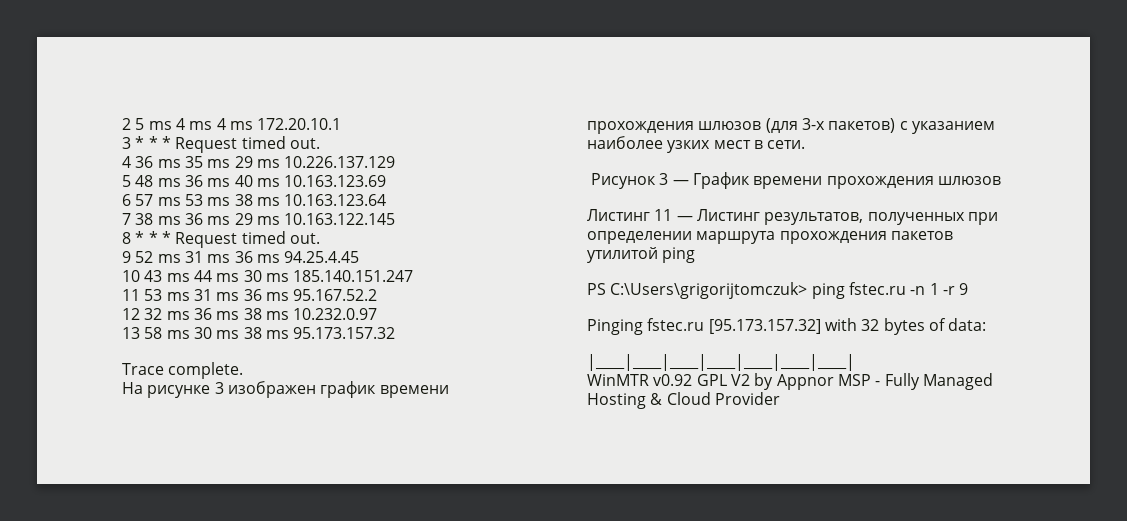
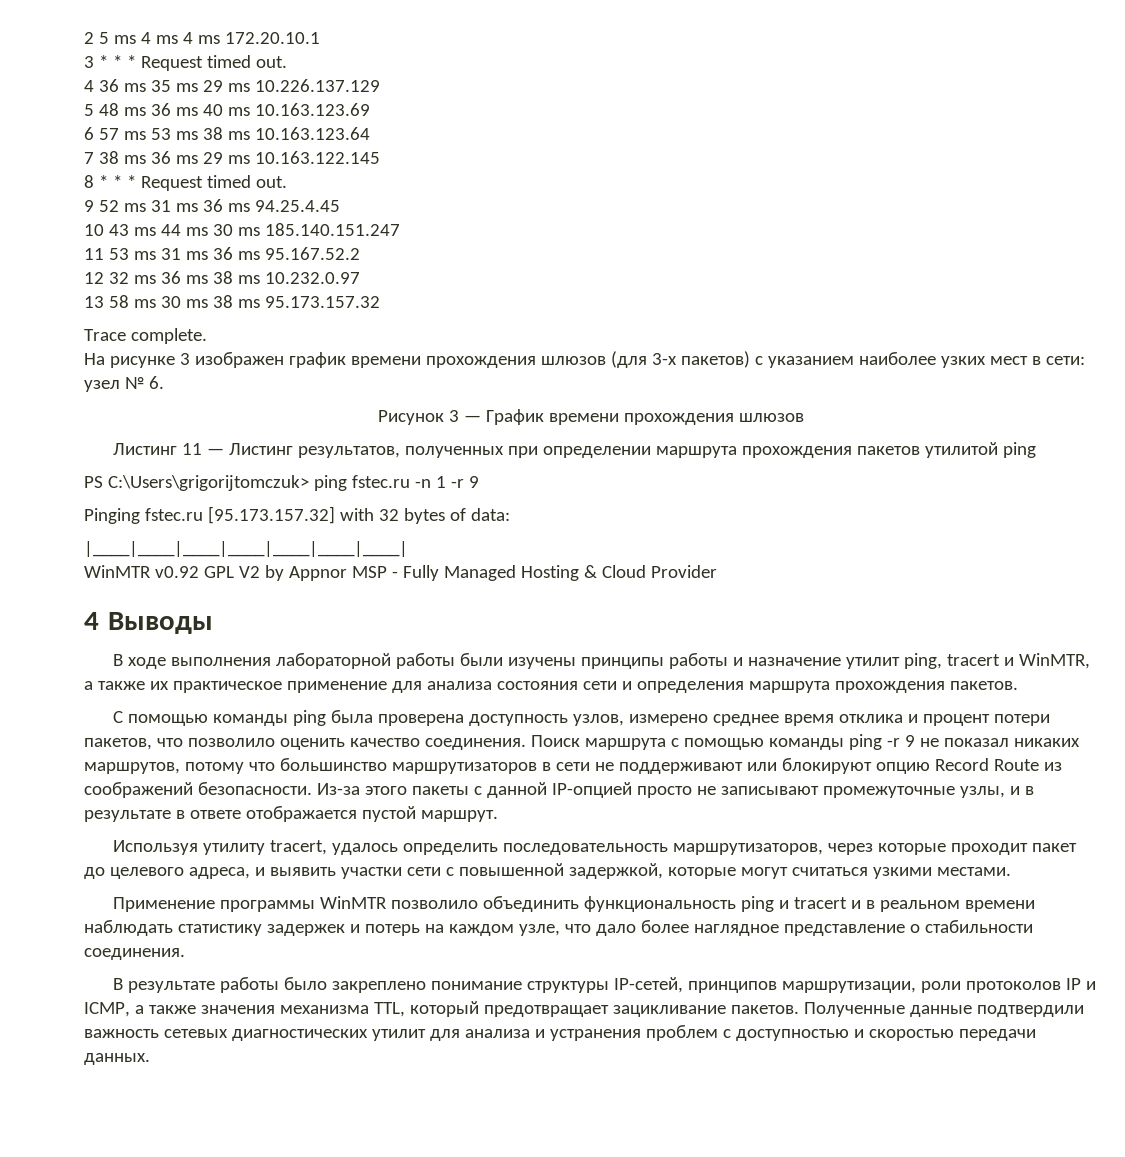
- На рисунке 3 изображен график времени прохождения шлюзов (для 3-х пакетов) с указанием наиболее узких мест в сети.
+ На рисунке 3 изображен график времени прохождения шлюзов (для 3-х пакетов) с указанием наиболее узких мест в сети: узел № 6.
+ 4 Выводы
+ В ходе выполнения лабораторной работы были изучены принципы работы и назначение утилит ping, tracert и WinMTR, а также их практическое применение для анализа состояния сети и определения маршрута прохождения пакетов.
+ С помощью команды ping была проверена доступность узлов, измерено среднее время отклика и процент потери пакетов, что позволило оценить качество соединения. Поиск маршрута с помощью команды ping -r 9 не показал никаких маршрутов, потому что большинство маршрутизаторов в сети не поддерживают или блокируют опцию Record Route из соображений безопасности. Из-за этого пакеты с данной IP-опцией просто не записывают промежуточные узлы, и в результате в ответе отображается пустой маршрут.
+ Используя утилиту tracert, удалось определить последовательность маршрутизаторов, через которые проходит пакет до целевого адреса, и выявить участки сети с повышенной задержкой, которые могут считаться узкими местами.
+ Применение программы WinMTR позволило объединить функциональность ping и tracert и в реальном времени наблюдать статистику задержек и потерь на каждом узле, что дало более наглядное представление о стабильности соединения.
+ В результате работы было закреплено понимание структуры IP-сетей, принципов маршрутизации, роли протоколов IP и ICMP, а также значения механизма TTL, который предотвращает зацикливание пакетов. Полученные данные подтвердили важность сетевых диагностических утилит для анализа и устранения проблем с доступностью и скоростью передачи данных.

